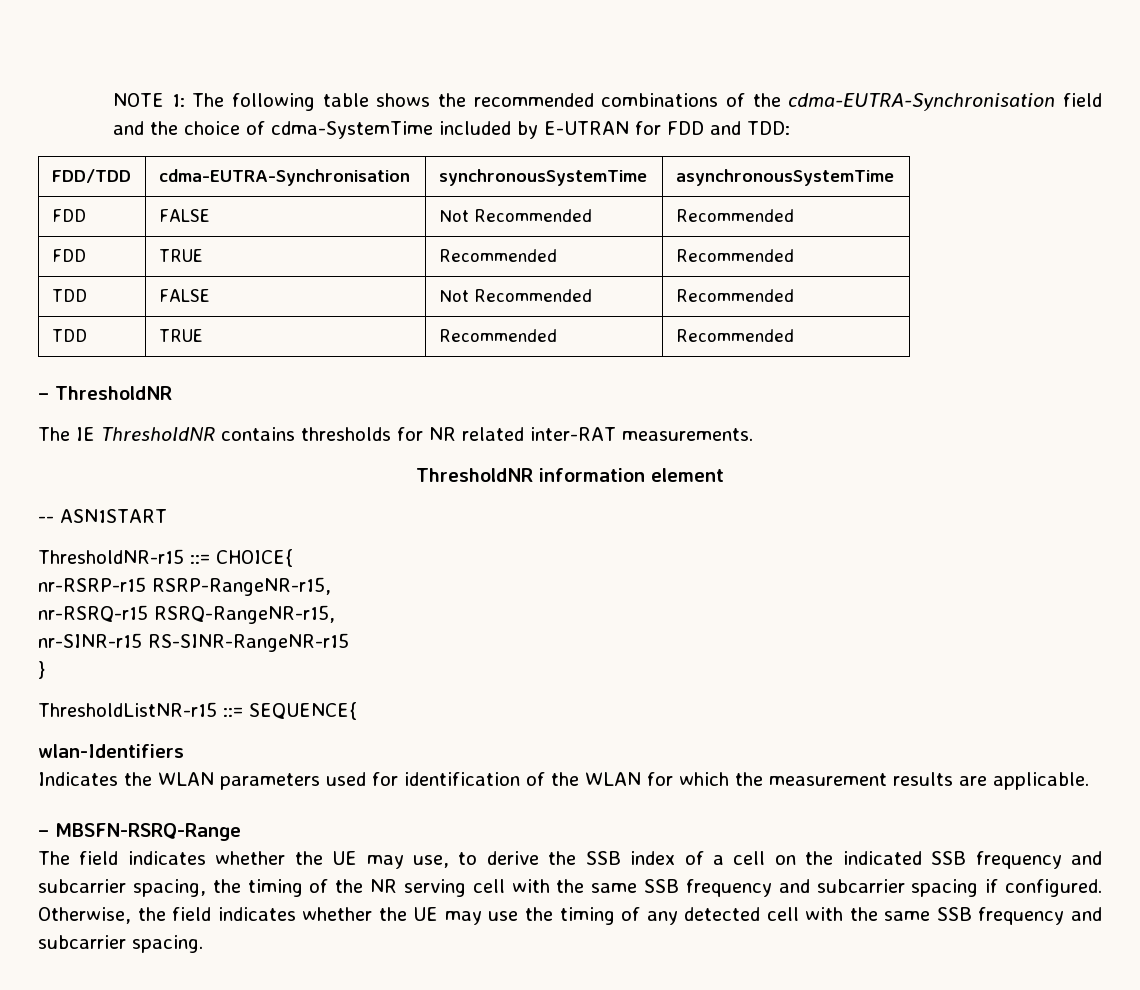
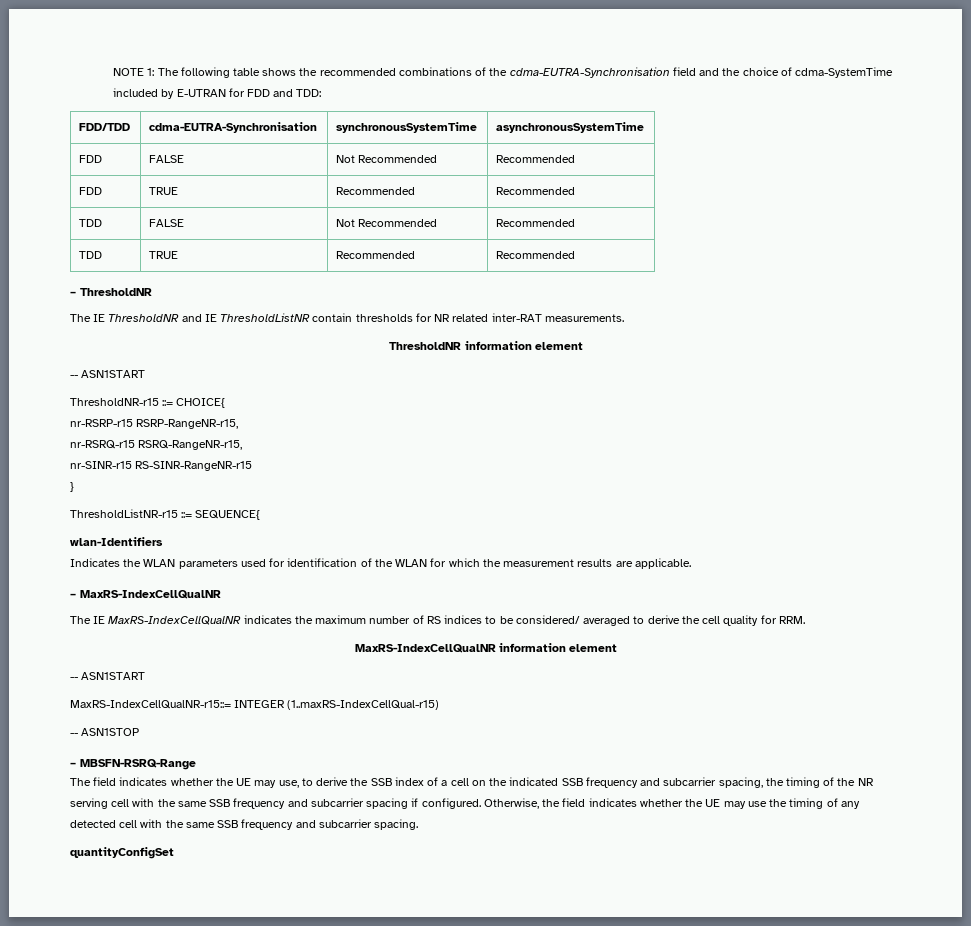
- The IE ThresholdNR contains thresholds for NR related inter-RAT measurements.
+ The IE ThresholdNR and IE ThresholdListNR contain thresholds for NR related inter-RAT measurements.
+ – MaxRS-IndexCellQualNR
+ The IE MaxRS-IndexCellQualNR indicates the maximum number of RS indices to be considered/ averaged to derive the cell quality for RRM.
+ MaxRS-IndexCellQualNR information element
+ -- ASN1START
+ MaxRS-IndexCellQualNR-r15::= INTEGER (1..maxRS-IndexCellQual-r15)
+ -- ASN1STOP
+ quantityConfigSet

